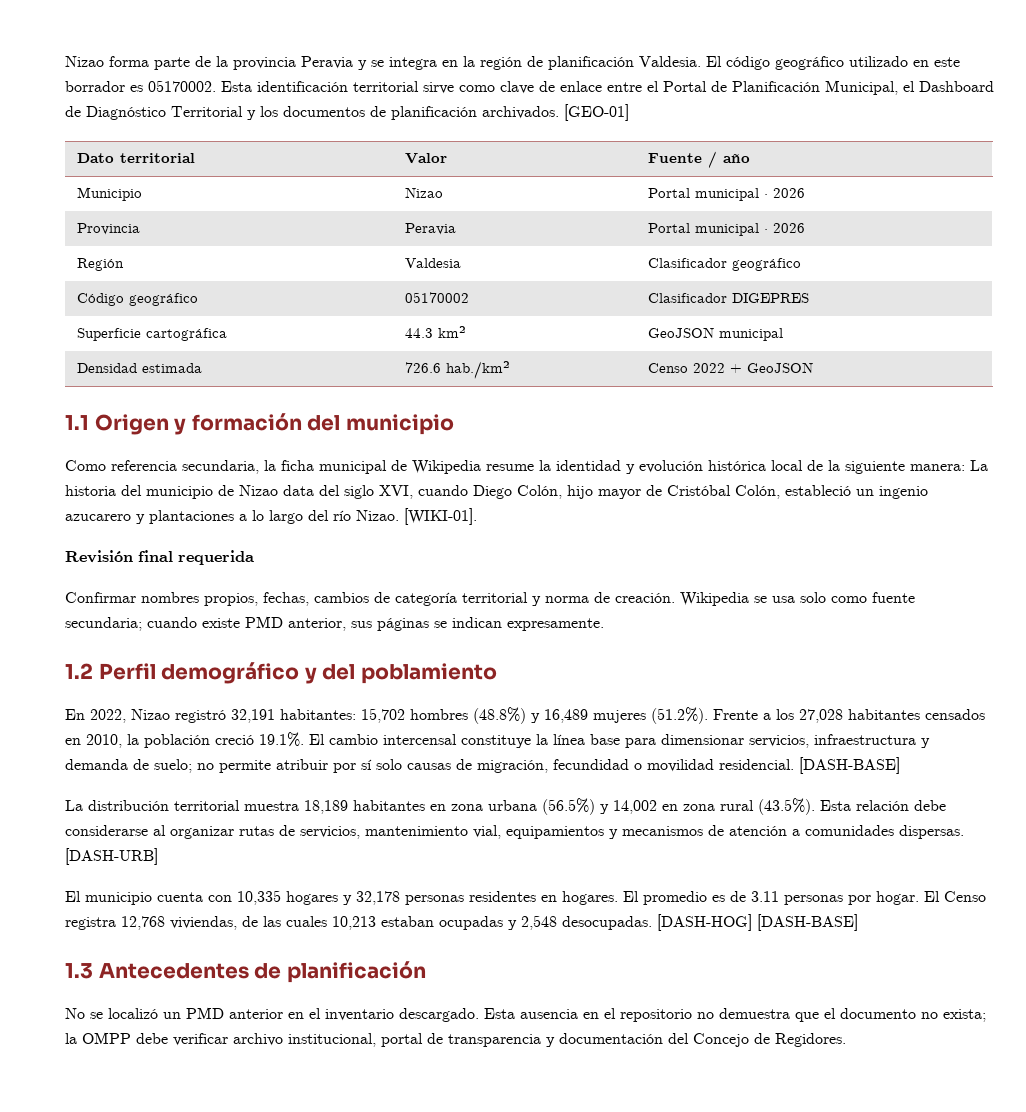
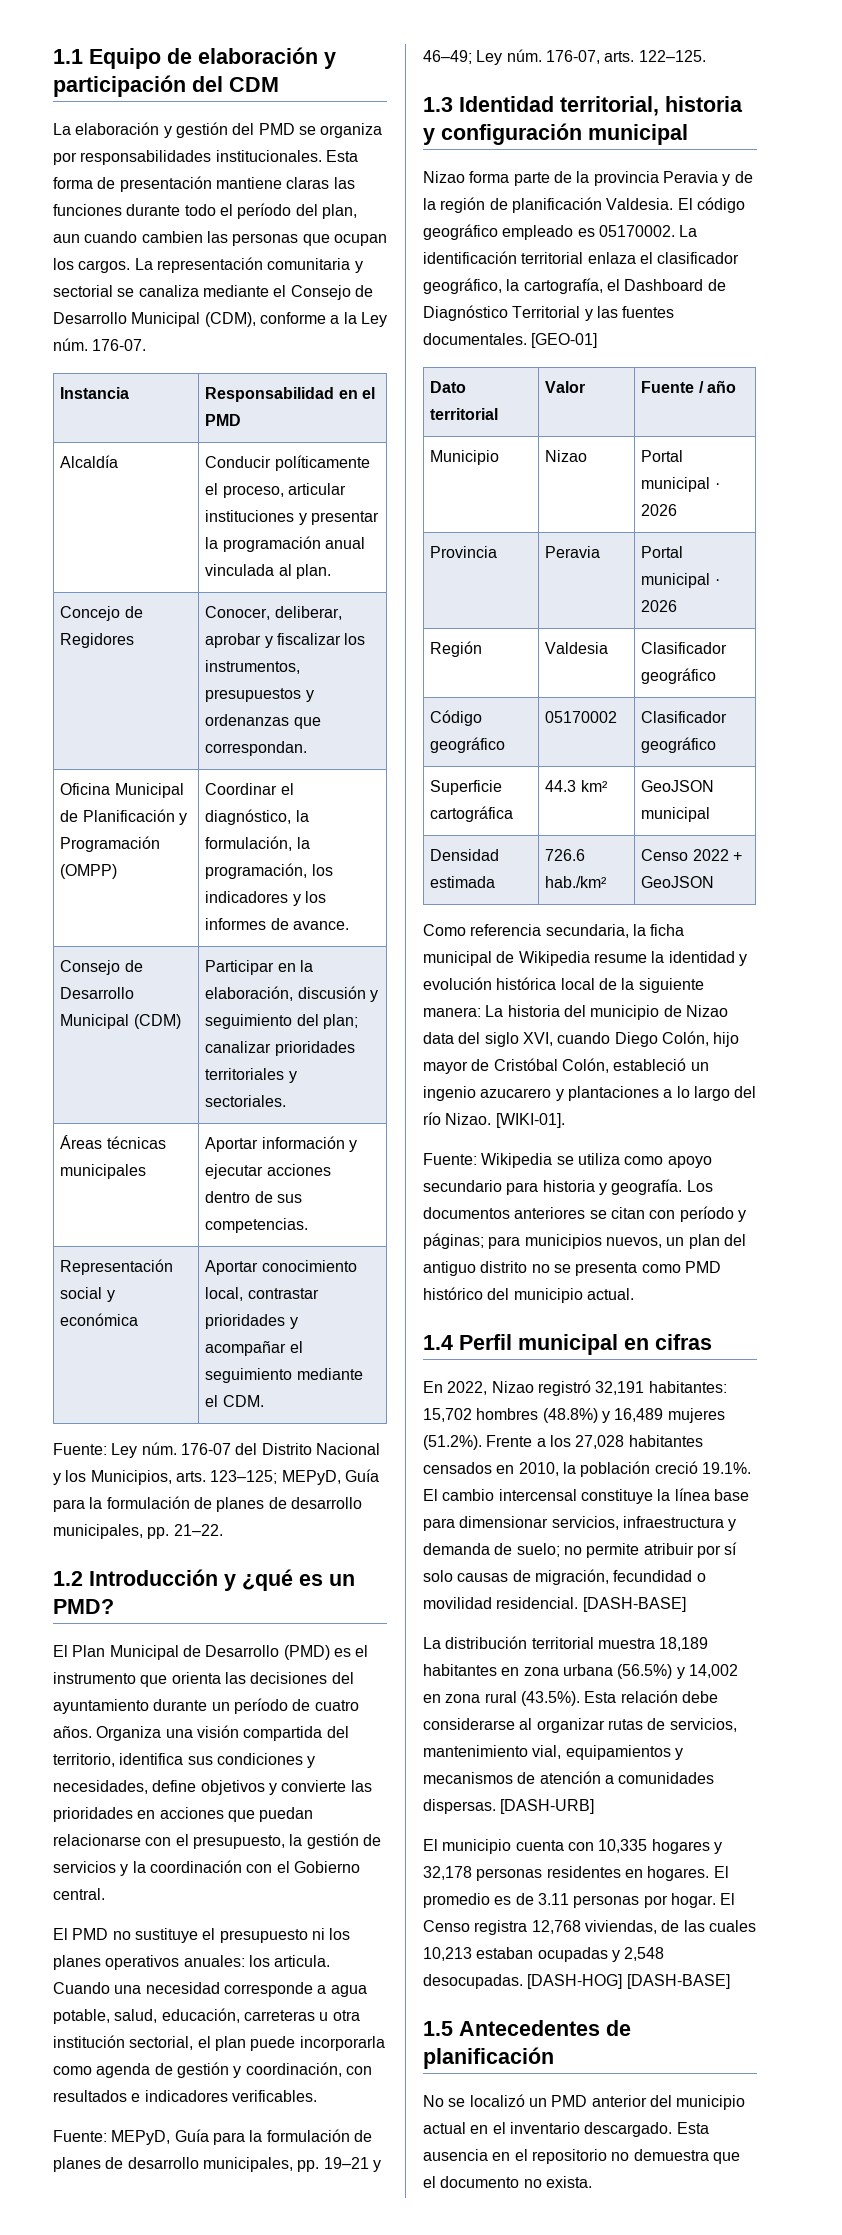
+ 1.1 Equipo de elaboración y participación del CDM
+ La elaboración y gestión del PMD se organiza por responsabilidades institucionales. Esta forma de presentación mantiene claras las funciones durante todo el período del plan, aun cuando cambien las personas que ocupan los cargos. La representación comunitaria y sectorial se canaliza mediante el Consejo de Desarrollo Municipal (CDM), conforme a la Ley núm. 176-07.
+ Instancia | Responsabilidad en el PMD
+ Alcaldía | Conducir políticamente el proceso, articular instituciones y presentar la programación anual vinculada al plan.
+ Concejo de Regidores | Conocer, deliberar, aprobar y fiscalizar los instrumentos, presupuestos y ordenanzas que correspondan.
+ Oficina Municipal de Planificación y Programación (OMPP) | Coordinar el diagnóstico, la formulación, la programación, los indicadores y los informes de avance.
+ Consejo de Desarrollo Municipal (CDM) | Participar en la elaboración, discusión y seguimiento del plan; canalizar prioridades territoriales y sectoriales.
+ Áreas técnicas municipales | Aportar información y ejecutar acciones dentro de sus competencias.
+ Representación social y económica | Aportar conocimiento local, contrastar prioridades y acompañar el seguimiento mediante el CDM.
+ Fuente: Ley núm. 176-07 del Distrito Nacional y los Municipios, arts. 123–125; MEPyD, Guía para la formulación de planes de desarrollo municipales, pp. 21–22.
+ 1.2 Introducción y ¿qué es un PMD?
+ El Plan Municipal de Desarrollo (PMD) es el instrumento que orienta las decisiones del ayuntamiento durante un período de cuatro años. Organiza una visión compartida del territorio, identifica sus condiciones y necesidades, define objetivos y convierte las prioridades en acciones que puedan relacionarse con el presupuesto, la gestión de servicios y la coordinación con el Gobierno central.
+ El PMD no sustituye el presupuesto ni los planes operativos anuales: los articula. Cuando una necesidad corresponde a agua potable, salud, educación, carreteras u otra institución sectorial, el plan puede incorporarla como agenda de gestión y coordinación, con resultados e indicadores verificables.
+ Fuente: MEPyD, Guía para la formulación de planes de desarrollo municipales, pp. 19–21 y 46–49; Ley núm. 176-07, arts. 122–125.
+ 1.3 Identidad territorial, historia y configuración municipal
- Nizao forma parte de la provincia Peravia y se integra en la región de planificación Valdesia.
+ Nizao forma parte de la provincia Peravia y de la región de planificación Valdesia.
- El código geográfico utilizado en este borrador es 05170002.
+ El código geográfico empleado es 05170002.
- Esta identificación territorial sirve como clave de enlace entre el Portal de Planificación Municipal, el Dashboard de Diagnóstico Territorial y los documentos de planificación archivados.
+ La identificación territorial enlaza el clasificador geográfico, la cartografía, el Dashboard de Diagnóstico Territorial y las fuentes documentales.
- Código geográfico | 05170002 | Clasificador DIGEPRES
+ Código geográfico | 05170002 | Clasificador geográfico
- 1.1 Origen y formación del municipio
- Revisión final requerida
- Confirmar nombres propios, fechas, cambios de categoría territorial y norma de creación. Wikipedia se usa solo como fuente secundaria; cuando existe PMD anterior, sus páginas se indican expresamente.
- 1.2 Perfil demográfico y del poblamiento
+ Fuente: Wikipedia se utiliza como apoyo secundario para historia y geografía. Los documentos anteriores se citan con período y páginas; para municipios nuevos, un plan del antiguo distrito no se presenta como PMD histórico del municipio actual.
+ 1.4 Perfil municipal en cifras
- 1.3 Antecedentes de planificación
+ 1.5 Antecedentes de planificación
- No se localizó un PMD anterior en el inventario descargado.
+ No se localizó un PMD anterior del municipio actual en el inventario descargado.
- Esta ausencia en el repositorio no demuestra que el documento no exista; la OMPP debe verificar archivo institucional, portal de transparencia y documentación del Concejo de Regidores.
+ Esta ausencia en el repositorio no demuestra que el documento no exista.

